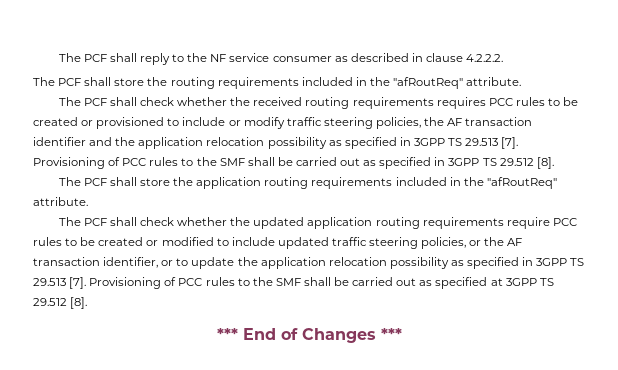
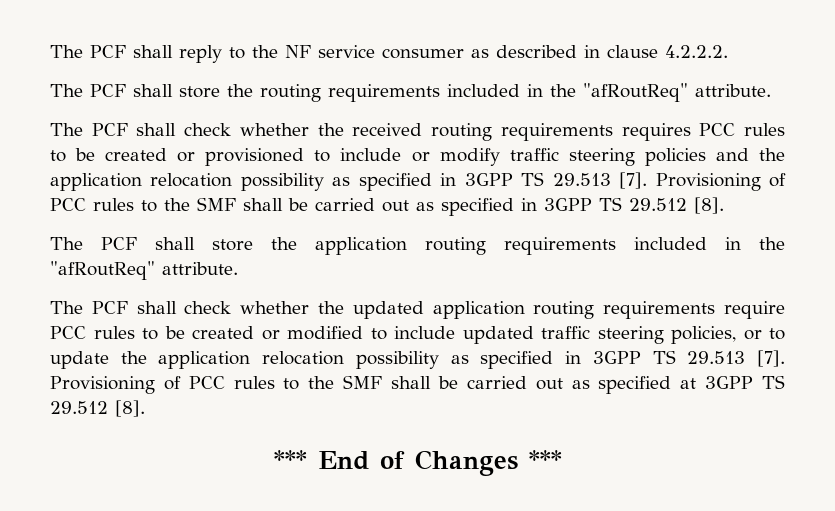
- The PCF shall check whether the received routing requirements requires PCC rules to be created or provisioned to include or modify traffic steering policies, the AF transaction identifier and the application relocation possibility as specified in 3GPP TS 29.513 [7].
+ The PCF shall check whether the received routing requirements requires PCC rules to be created or provisioned to include or modify traffic steering policies and the application relocation possibility as specified in 3GPP TS 29.513 [7].
- The PCF shall check whether the updated application routing requirements require PCC rules to be created or modified to include updated traffic steering policies, or the AF transaction identifier, or to update the application relocation possibility as specified in 3GPP TS 29.513 [7].
+ The PCF shall check whether the updated application routing requirements require PCC rules to be created or modified to include updated traffic steering policies, or to update the application relocation possibility as specified in 3GPP TS 29.513 [7].

